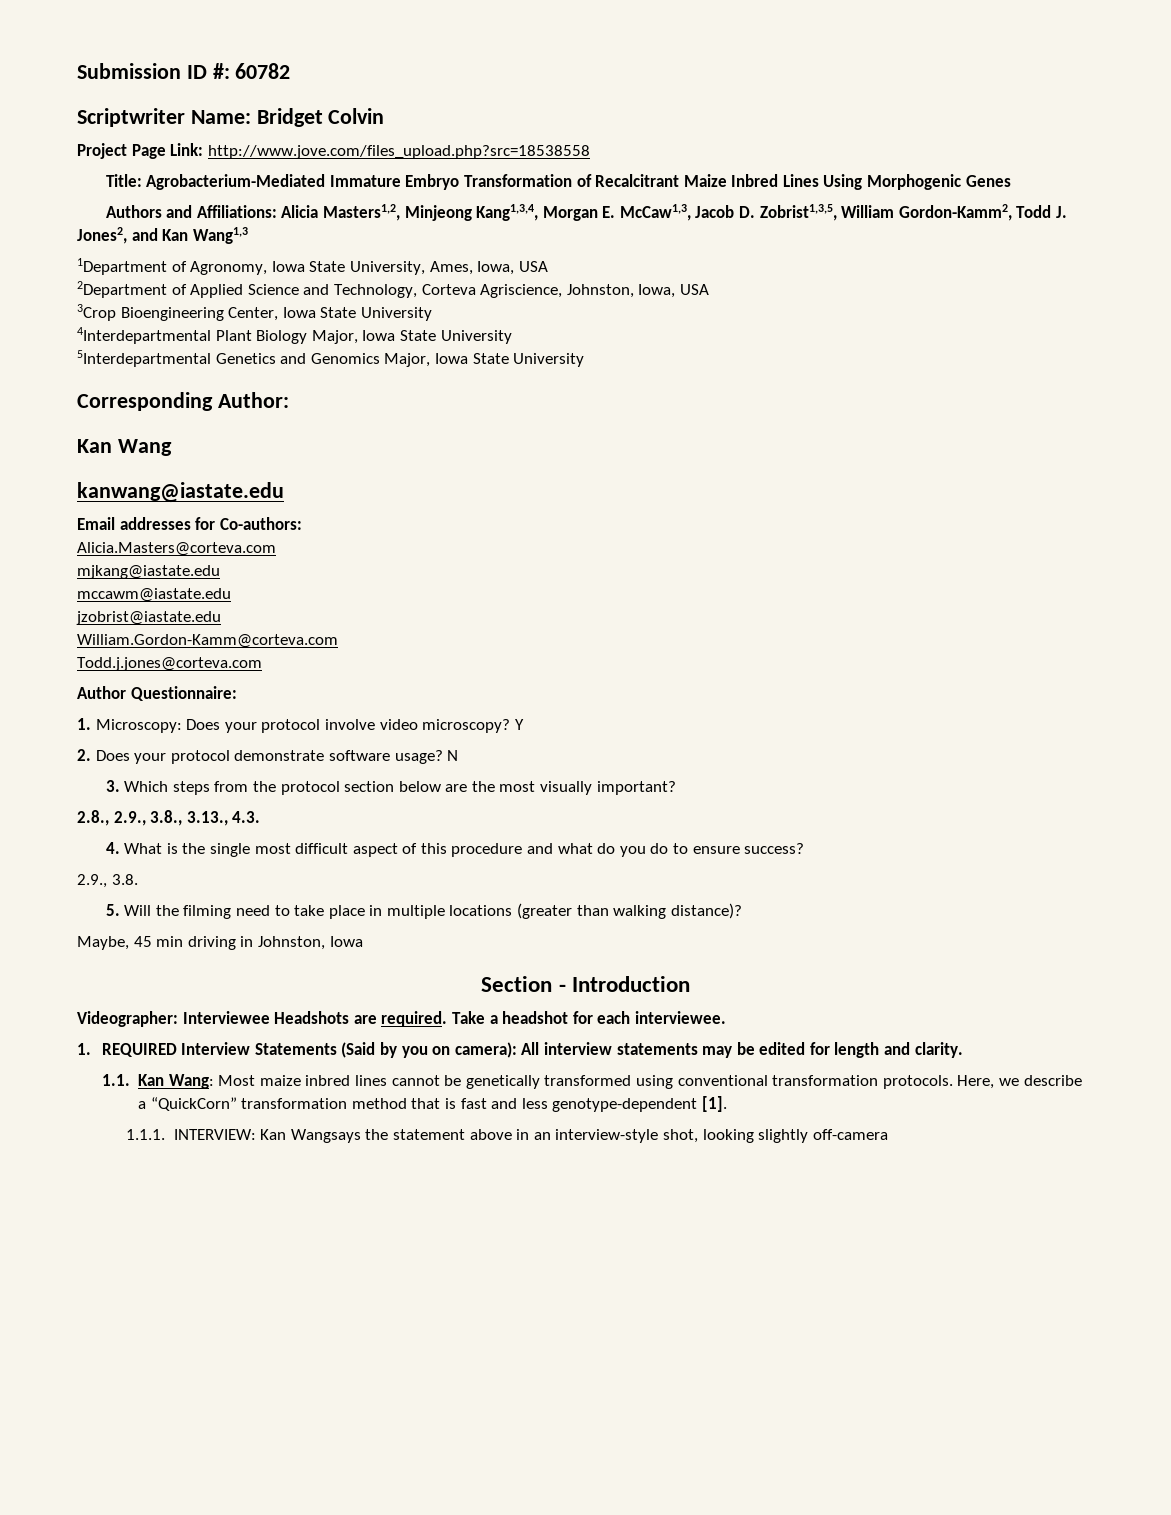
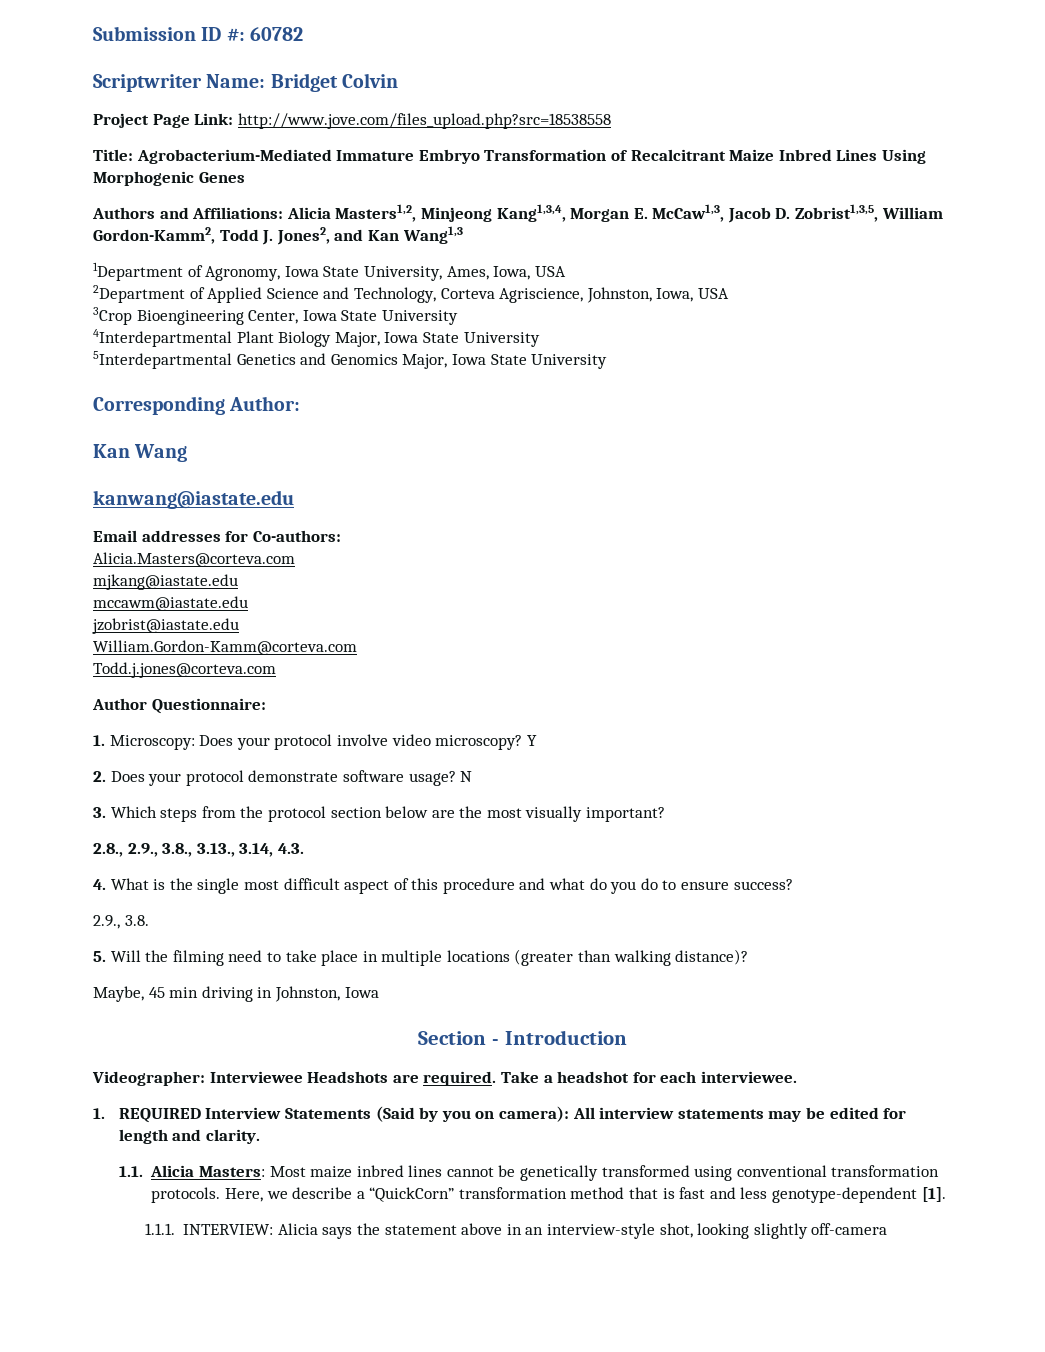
- 2.8., 2.9., 3.8., 3.13., 4.3.
+ 2.8., 2.9., 3.8., 3.13., 3.14, 4.3.
- 1.1. Kan Wang: Most maize inbred lines cannot be genetically transformed using conventional transformation protocols.
+ 1.1. Alicia Masters: Most maize inbred lines cannot be genetically transformed using conventional transformation protocols.
- 1.1.1. INTERVIEW: Kan Wangsays the statement above in an interview-style shot, looking slightly off-camera
+ 1.1.1. INTERVIEW: Alicia says the statement above in an interview-style shot, looking slightly off-camera

